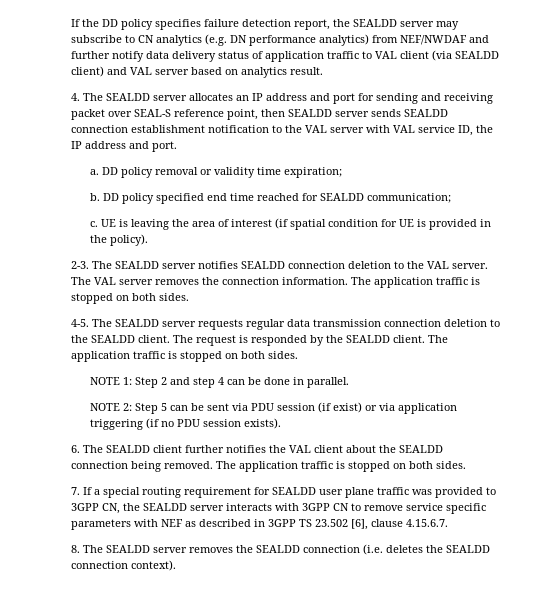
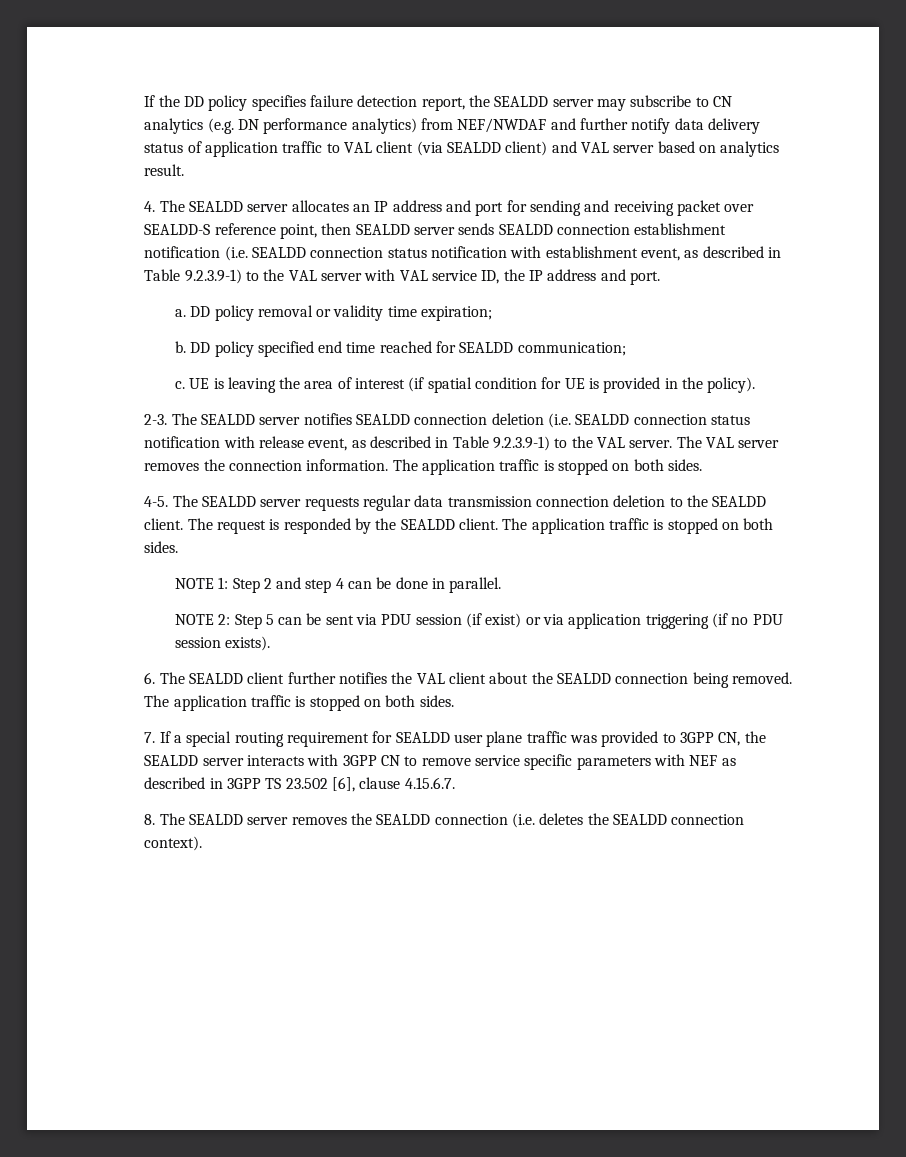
- 4. The SEALDD server allocates an IP address and port for sending and receiving packet over SEAL-S reference point, then SEALDD server sends SEALDD connection establishment notification to the VAL server with VAL service ID, the IP address and port.
+ 4. The SEALDD server allocates an IP address and port for sending and receiving packet over SEALDD-S reference point, then SEALDD server sends SEALDD connection establishment notification (i.e. SEALDD connection status notification with establishment event, as described in Table 9.2.3.9-1) to the VAL server with VAL service ID, the IP address and port.
- The SEALDD server notifies SEALDD connection deletion to the VAL server.
+ The SEALDD server notifies SEALDD connection deletion (i.e. SEALDD connection status notification with release event, as described in Table 9.2.3.9-1) to the VAL server.

